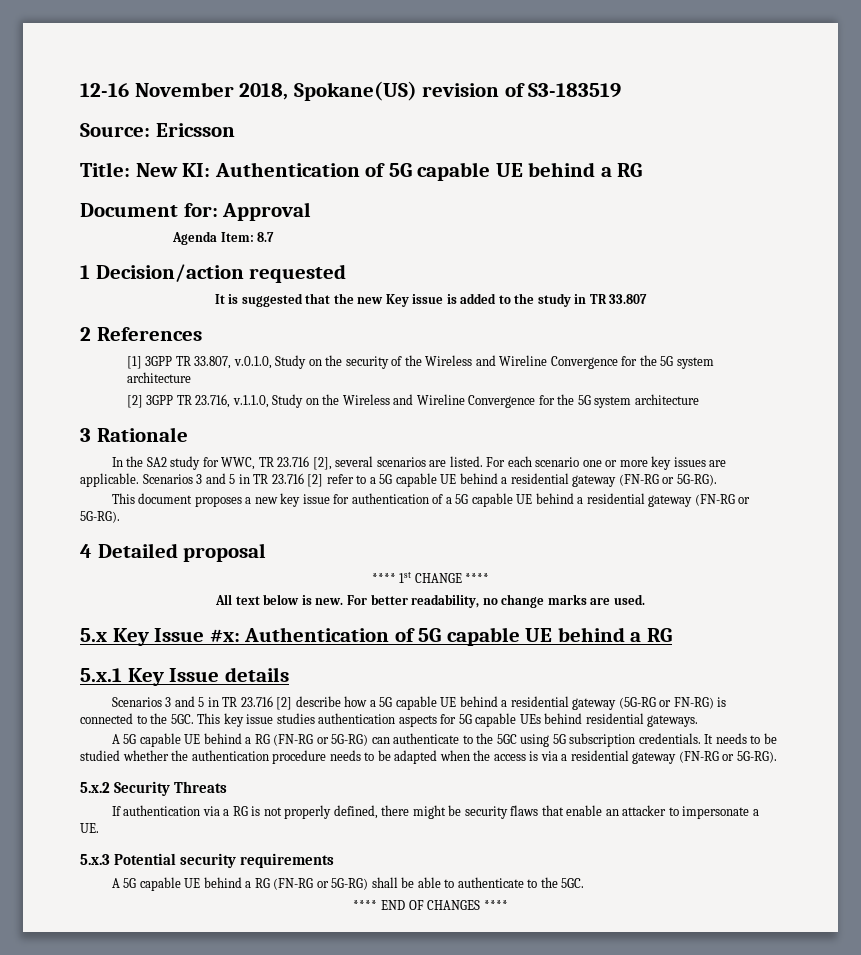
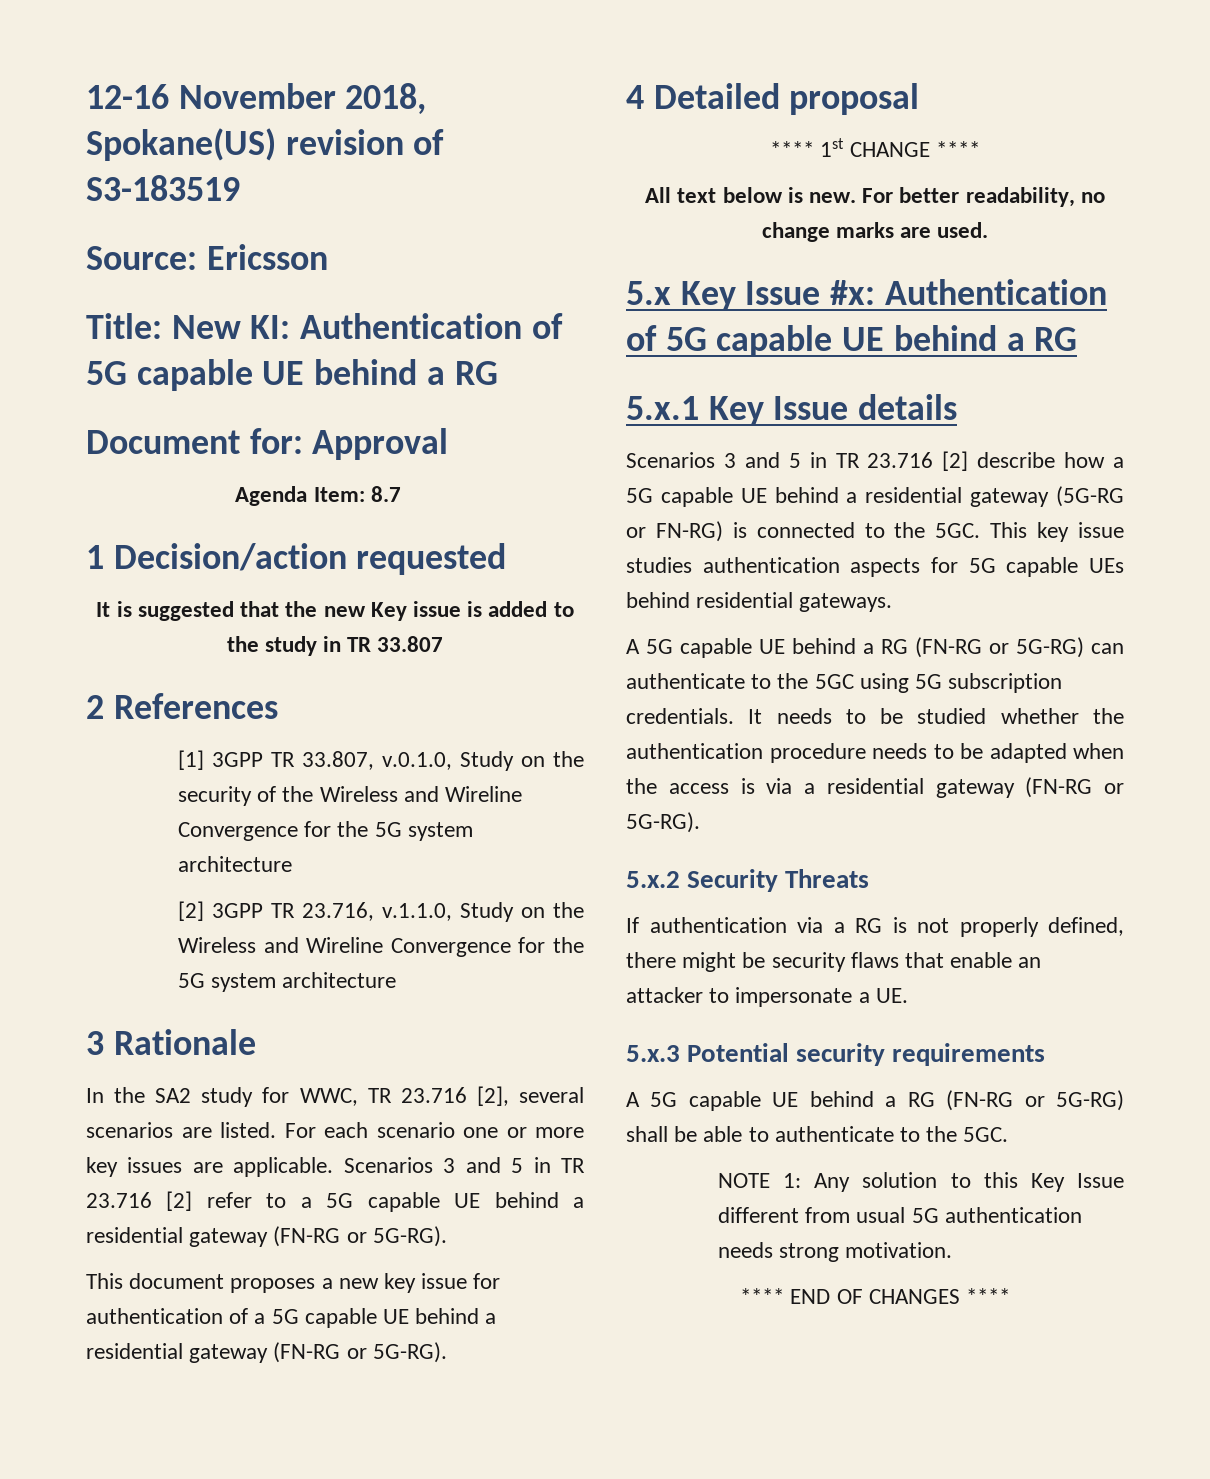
+ NOTE 1: Any solution to this Key Issue different from usual 5G authentication needs strong motivation.

